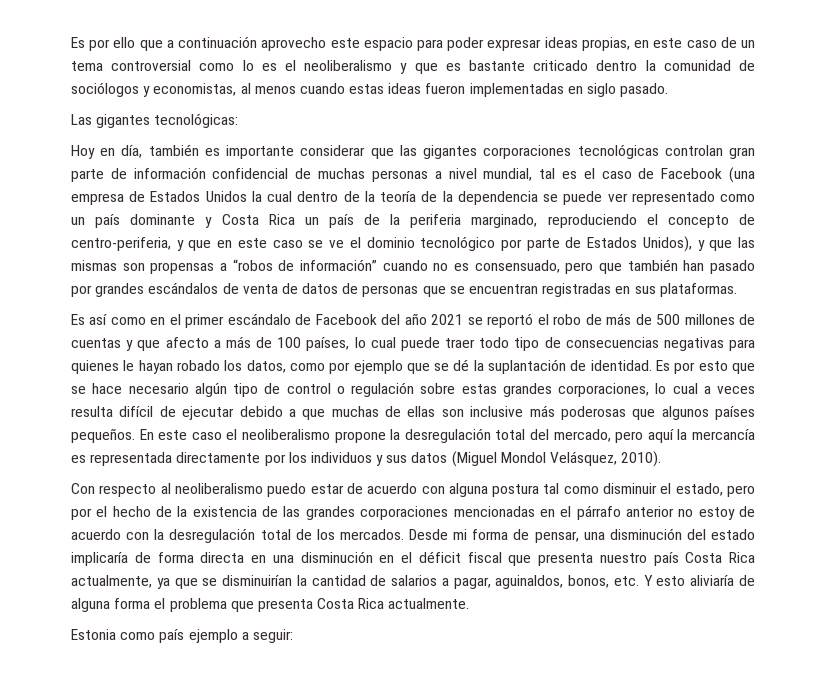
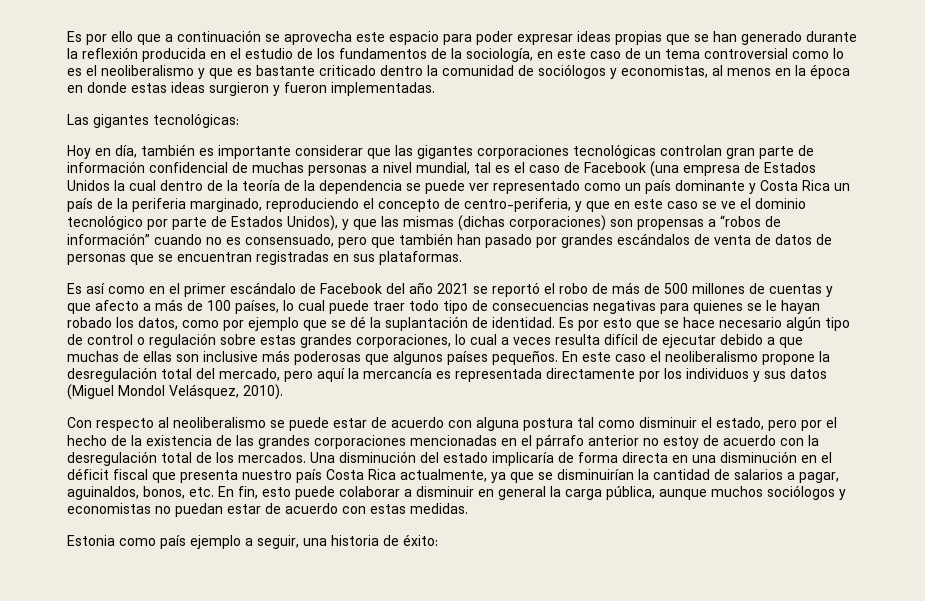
- Es por ello que a continuación aprovecho este espacio para poder expresar ideas propias, en este caso de un tema controversial como lo es el neoliberalismo y que es bastante criticado dentro la comunidad de sociólogos y economistas, al menos cuando estas ideas fueron implementadas en siglo pasado.
+ Es por ello que a continuación se aprovecha este espacio para poder expresar ideas propias que se han generado durante la reflexión producida en el estudio de los fundamentos de la sociología, en este caso de un tema controversial como lo es el neoliberalismo y que es bastante criticado dentro la comunidad de sociólogos y economistas, al menos en la época en donde estas ideas surgieron y fueron implementadas.
- Hoy en día, también es importante considerar que las gigantes corporaciones tecnológicas controlan gran parte de información confidencial de muchas personas a nivel mundial, tal es el caso de Facebook (una empresa de Estados Unidos la cual dentro de la teoría de la dependencia se puede ver representado como un país dominante y Costa Rica un país de la periferia marginado, reproduciendo el concepto de centro-periferia, y que en este caso se ve el dominio tecnológico por parte de Estados Unidos), y que las mismas son propensas a “robos de información” cuando no es consensuado, pero que también han pasado por grandes escándalos de venta de datos de personas que se encuentran registradas en sus plataformas.
+ Hoy en día, también es importante considerar que las gigantes corporaciones tecnológicas controlan gran parte de información confidencial de muchas personas a nivel mundial, tal es el caso de Facebook (una empresa de Estados Unidos la cual dentro de la teoría de la dependencia se puede ver representado como un país dominante y Costa Rica un país de la periferia marginado, reproduciendo el concepto de centro-periferia, y que en este caso se ve el dominio tecnológico por parte de Estados Unidos), y que las mismas (dichas corporaciones) son propensas a “robos de información” cuando no es consensuado, pero que también han pasado por grandes escándalos de venta de datos de personas que se encuentran registradas en sus plataformas.
- Es así como en el primer escándalo de Facebook del año 2021 se reportó el robo de más de 500 millones de cuentas y que afecto a más de 100 países, lo cual puede traer todo tipo de consecuencias negativas para quienes le hayan robado los datos, como por ejemplo que se dé la suplantación de identidad.
+ Es así como en el primer escándalo de Facebook del año 2021 se reportó el robo de más de 500 millones de cuentas y que afecto a más de 100 países, lo cual puede traer todo tipo de consecuencias negativas para quienes se le hayan robado los datos, como por ejemplo que se dé la suplantación de identidad.
- Con respecto al neoliberalismo puedo estar de acuerdo con alguna postura tal como disminuir el estado, pero por el hecho de la existencia de las grandes corporaciones mencionadas en el párrafo anterior no estoy de acuerdo con la desregulación total de los mercados.
+ Con respecto al neoliberalismo se puede estar de acuerdo con alguna postura tal como disminuir el estado, pero por el hecho de la existencia de las grandes corporaciones mencionadas en el párrafo anterior no estoy de acuerdo con la desregulación total de los mercados.
- Desde mi forma de pensar, una disminución del estado implicaría de forma directa en una disminución en el déficit fiscal que presenta nuestro país Costa Rica actualmente, ya que se disminuirían la cantidad de salarios a pagar, aguinaldos, bonos, etc. Y esto aliviaría de alguna forma el problema que presenta Costa Rica actualmente.
+ Una disminución del estado implicaría de forma directa en una disminución en el déficit fiscal que presenta nuestro país Costa Rica actualmente, ya que se disminuirían la cantidad de salarios a pagar, aguinaldos, bonos, etc. En fin, esto puede colaborar a disminuir en general la carga pública, aunque muchos sociólogos y economistas no puedan estar de acuerdo con estas medidas.
- Estonia como país ejemplo a seguir:
+ Estonia como país ejemplo a seguir, una historia de éxito:

